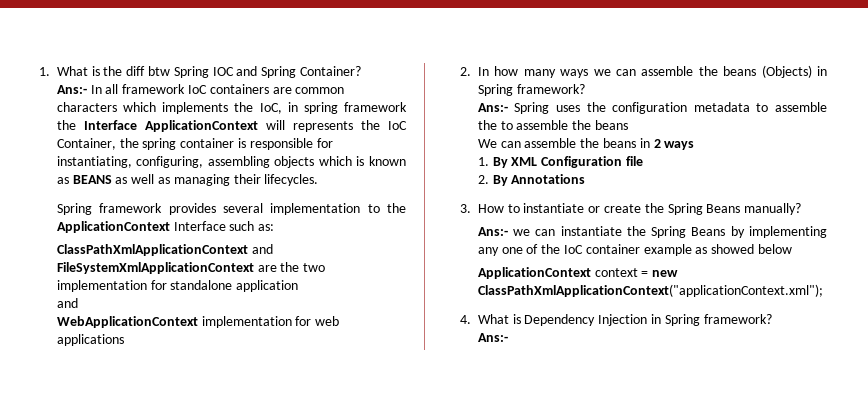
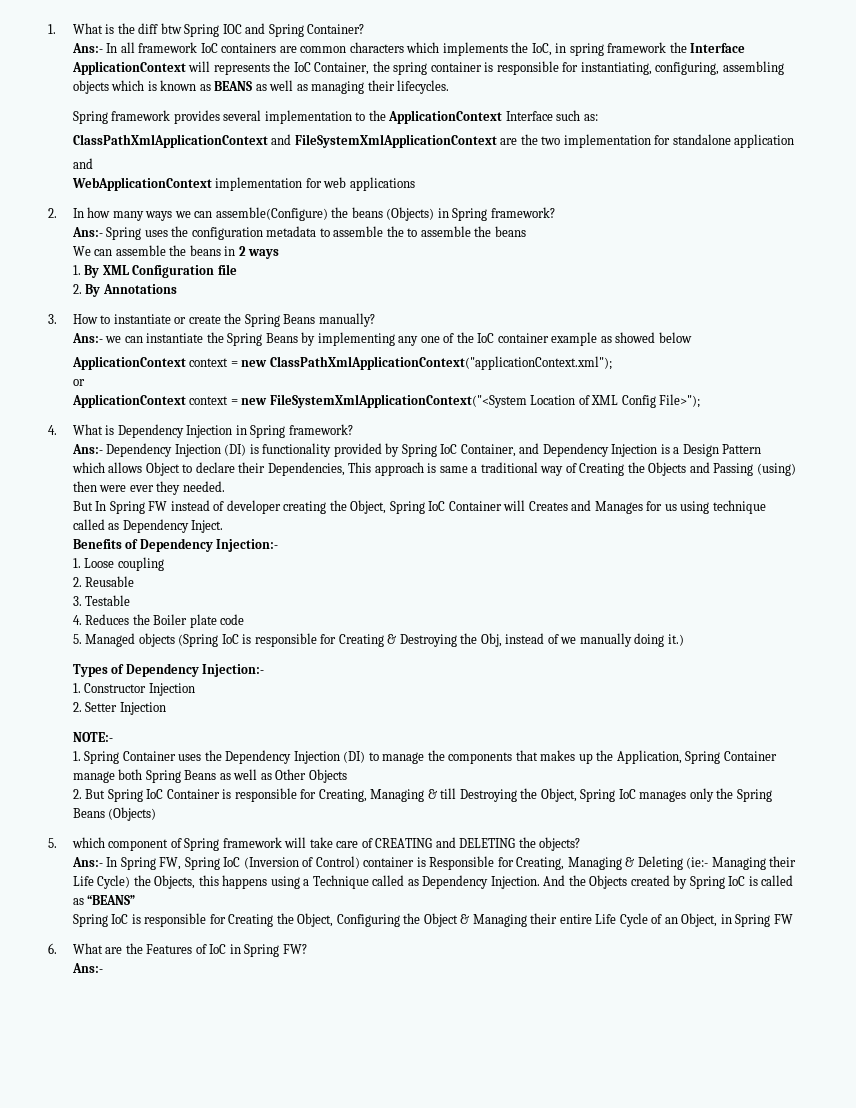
- 2. In how many ways we can assemble the beans (Objects) in Spring framework?
+ 2. In how many ways we can assemble(Configure) the beans (Objects) in Spring framework?
  ApplicationContext context = new ClassPathXmlApplicationContext("applicationContext.xml");
+ or
+ ApplicationContext context = new FileSystemXmlApplicationContext("<System Location of XML Config File>");
+ Ans:- Dependency Injection (DI) is functionality provided by Spring IoC Container, and Dependency Injection is a Design Pattern which allows Object to declare their Dependencies, This approach is same a traditional way of Creating the Objects and Passing (using) then were ever they needed.
+ But In Spring FW instead of developer creating the Object, Spring IoC Container will Creates and Manages for us using technique called as Dependency Inject.
+ Benefits of Dependency Injection:-
+ 1. Loose coupling
+ 2. Reusable
+ 3. Testable
+ 4. Reduces the Boiler plate code
+ 5. Managed objects (Spring IoC is responsible for Creating & Destroying the Obj, instead of we manually doing it.)
+ Types of Dependency Injection:-
+ 1. Constructor Injection
+ 2. Setter Injection
+ NOTE:-
+ 1. Spring Container uses the Dependency Injection (DI) to manage the components that makes up the Application, Spring Container manage both Spring Beans as well as Other Objects
+ 2. But Spring IoC Container is responsible for Creating, Managing & till Destroying the Object, Spring IoC manages only the Spring Beans (Objects)
+ 5. which component of Spring framework will take care of CREATING and DELETING the objects?
+ Ans:- In Spring FW, Spring IoC (Inversion of Control) container is Responsible for Creating, Managing & Deleting (ie:- Managing their Life Cycle) the Objects, this happens using a Technique called as Dependency Injection. And the Objects created by Spring IoC is called as “BEANS”
+ Spring IoC is responsible for Creating the Object, Configuring the Object & Managing their entire Life Cycle of an Object, in Spring FW
+ 6. What are the Features of IoC in Spring FW?

